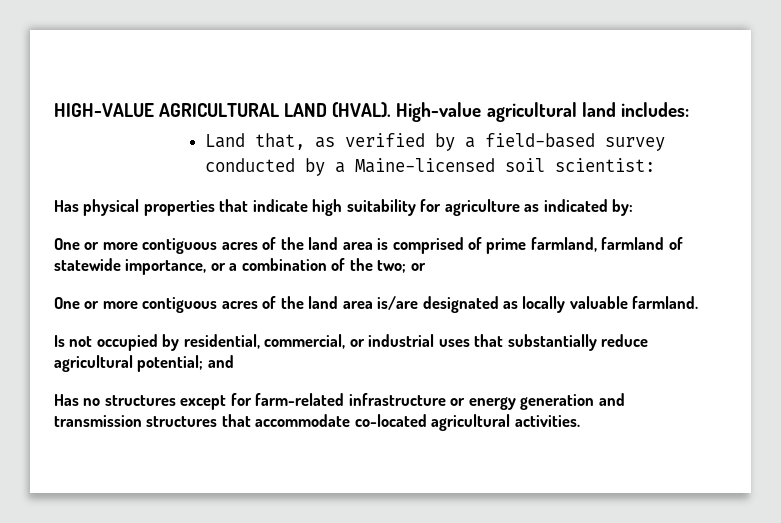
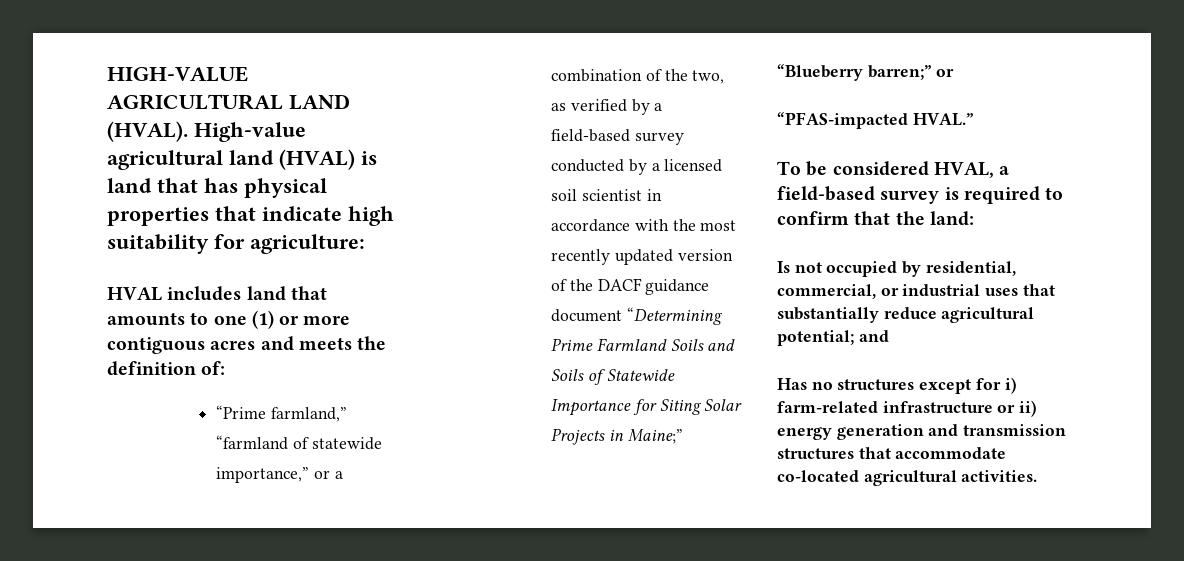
- High-value agricultural land includes:
- Land that, as verified by a field-based survey conducted by a Maine-licensed soil scientist:
- Has physical properties that indicate high suitability for agriculture as indicated by:
- One or more contiguous acres of the land area is comprised of prime farmland, farmland of statewide importance, or a combination of the two; or
- One or more contiguous acres of the land area is/are designated as locally valuable farmland.
+ High-value agricultural land (HVAL) is land that has physical properties that indicate high suitability for agriculture:
+ HVAL includes land that amounts to one (1) or more contiguous acres and meets the definition of:
+ “Prime farmland,” “farmland of statewide importance,” or a combination of the two, as verified by a field-based survey conducted by a licensed soil scientist in accordance with the most recently updated version of the DACF guidance document “Determining Prime Farmland Soils and Soils of Statewide Importance for Siting Solar Projects in Maine;”
+ “Blueberry barren;” or
+ “PFAS-impacted HVAL.”
+ To be considered HVAL, a field-based survey is required to confirm that the land:
- Has no structures except for farm-related infrastructure or energy generation and transmission structures that accommodate co-located agricultural activities.
+ Has no structures except for i) farm-related infrastructure or ii) energy generation and transmission structures that accommodate co-located agricultural activities.

